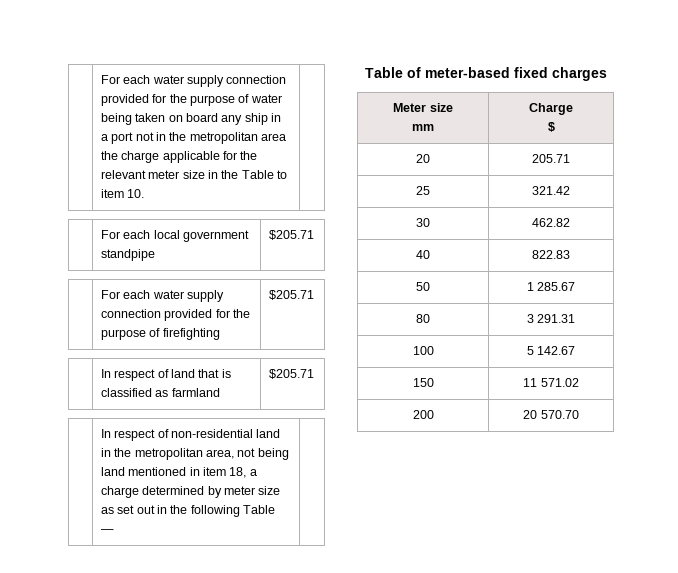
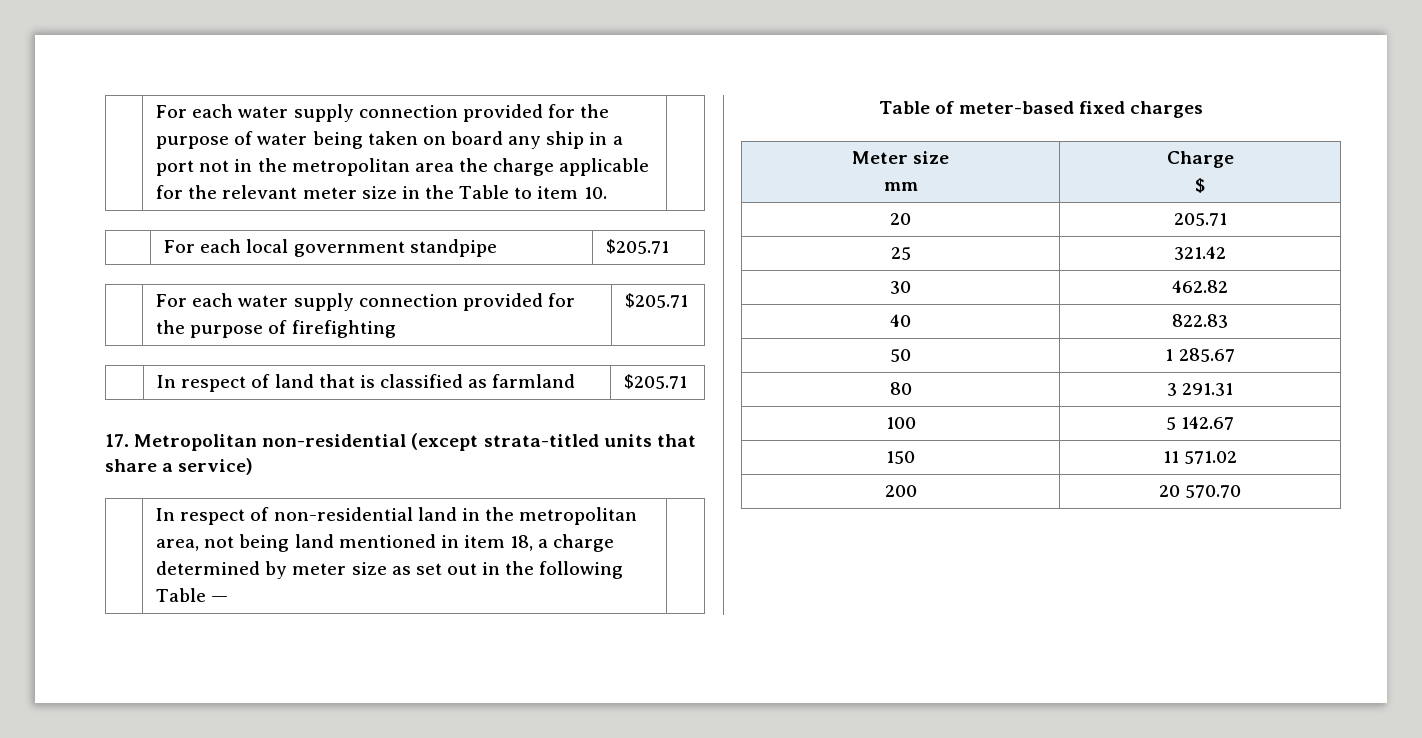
+ 17. Metropolitan non-residential (except strata-titled units that share a service)

